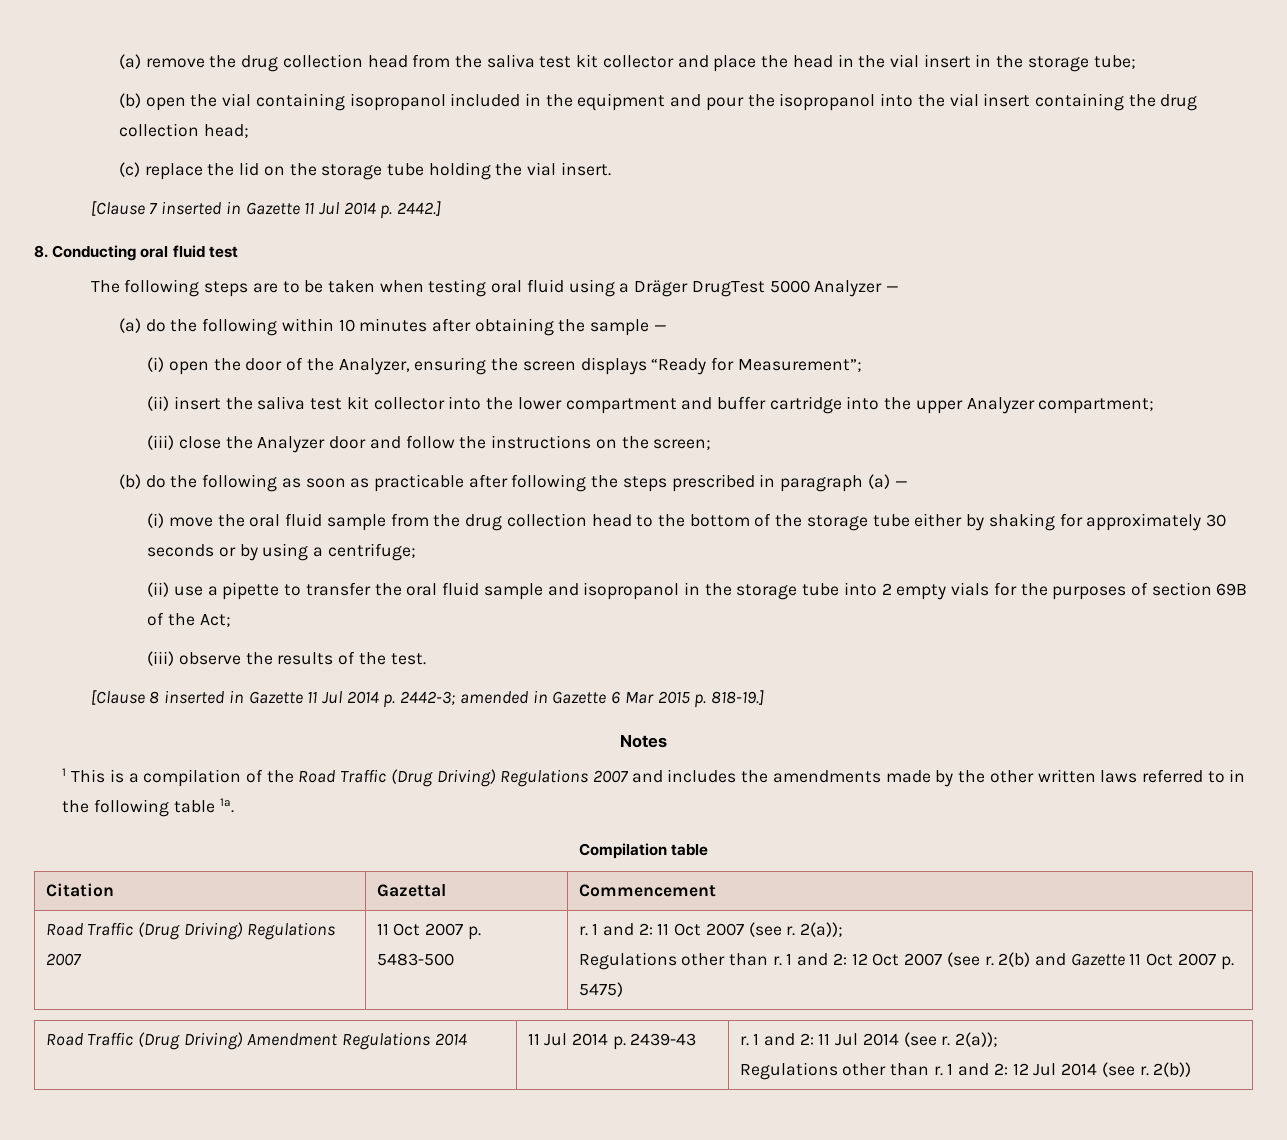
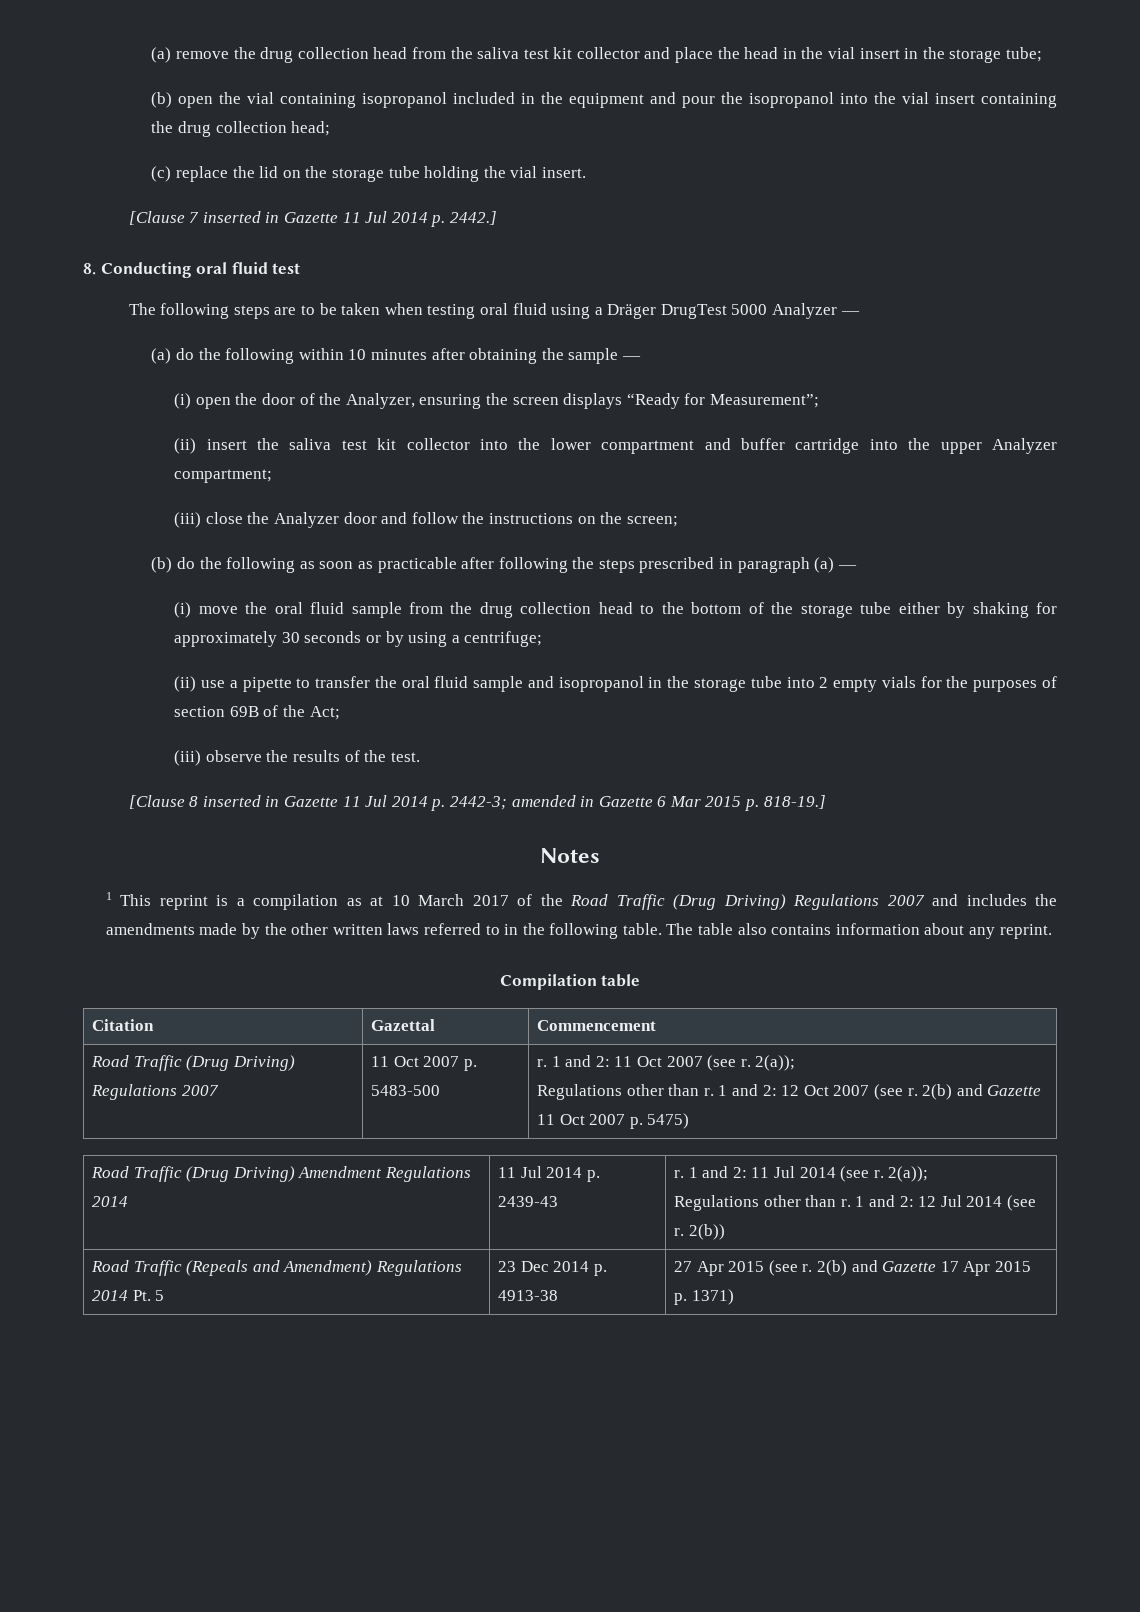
- 1 This is a compilation of the Road Traffic (Drug Driving) Regulations 2007 and includes the amendments made by the other written laws referred to in the following table 1a.
+ 1 This reprint is a compilation as at 10 March 2017 of the Road Traffic (Drug Driving) Regulations 2007 and includes the amendments made by the other written laws referred to in the following table. The table also contains information about any reprint.
+ Road Traffic (Repeals and Amendment) Regulations 2014 Pt. 5 | 23 Dec 2014 p. 4913-38 | 27 Apr 2015 (see r. 2(b) and Gazette 17 Apr 2015 p. 1371)

